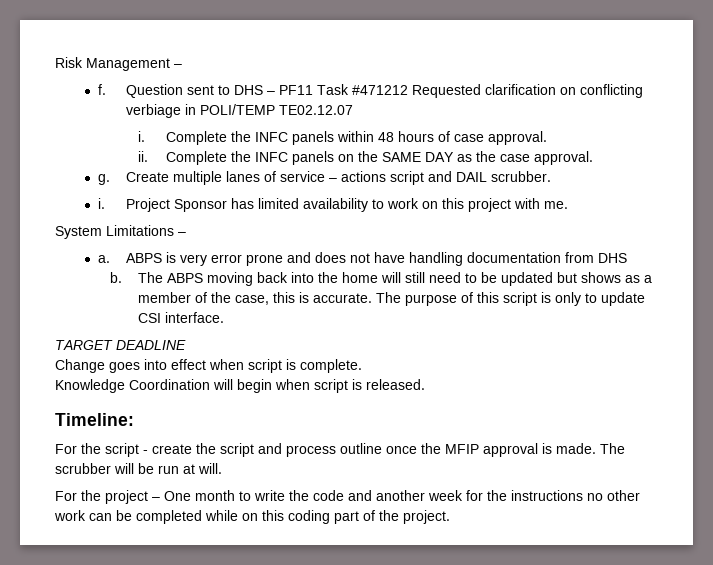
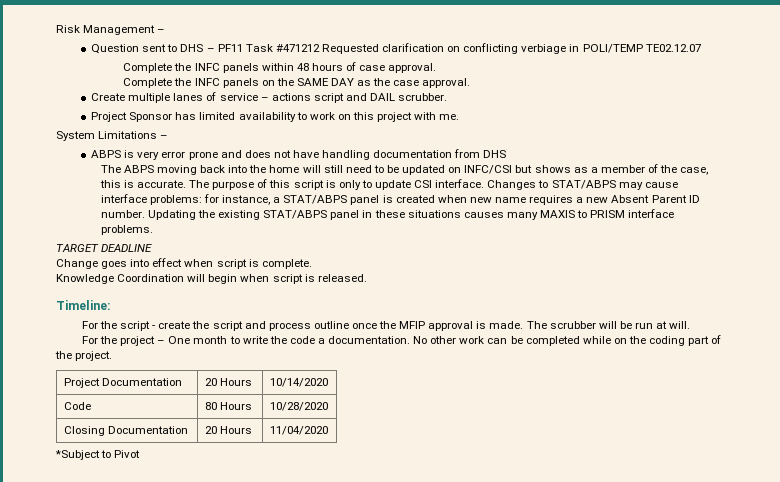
- f. Question sent to DHS – PF11 Task #471212 Requested clarification on conflicting verbiage in POLI/TEMP TE02.12.07
- i. Complete the INFC panels within 48 hours of case approval.
+ Question sent to DHS – PF11 Task #471212 Requested clarification on conflicting verbiage in POLI/TEMP TE02.12.07
+ Complete the INFC panels within 48 hours of case approval.
- ii.
- g. Create multiple lanes of service – actions script and DAIL scrubber.
- i. Project Sponsor has limited availability to work on this project with me.
+ Create multiple lanes of service – actions script and DAIL scrubber.
+ Project Sponsor has limited availability to work on this project with me.
- a.
- b. The ABPS moving back into the home will still need to be updated but shows as a member of the case, this is accurate.
+ The ABPS moving back into the home will still need to be updated on INFC/CSI but shows as a member of the case, this is accurate.
+ Changes to STAT/ABPS may cause interface problems: for instance, a STAT/ABPS panel is created when new name requires a new Absent Parent ID number. Updating the existing STAT/ABPS panel in these situations causes many MAXIS to PRISM interface problems.
- For the project – One month to write the code and another week for the instructions no other work can be completed while on this coding part of the project.
+ For the project – One month to write the code a documentation. No other work can be completed while on the coding part of the project.
+ Project Documentation | 20 Hours | 10/14/2020
+ Code | 80 Hours | 10/28/2020
+ Closing Documentation | 20 Hours | 11/04/2020
+ *Subject to Pivot

